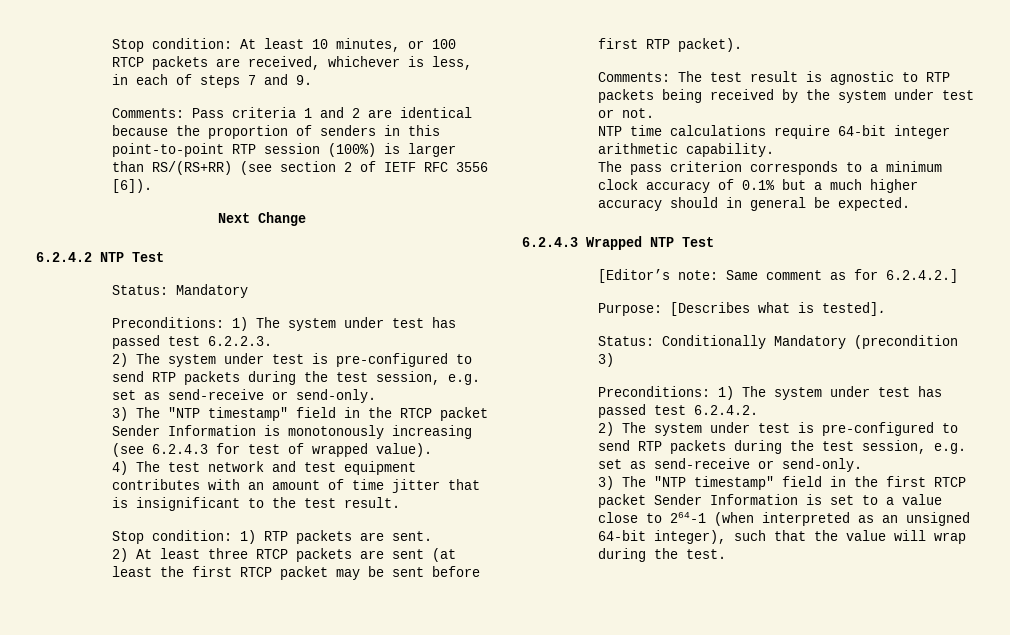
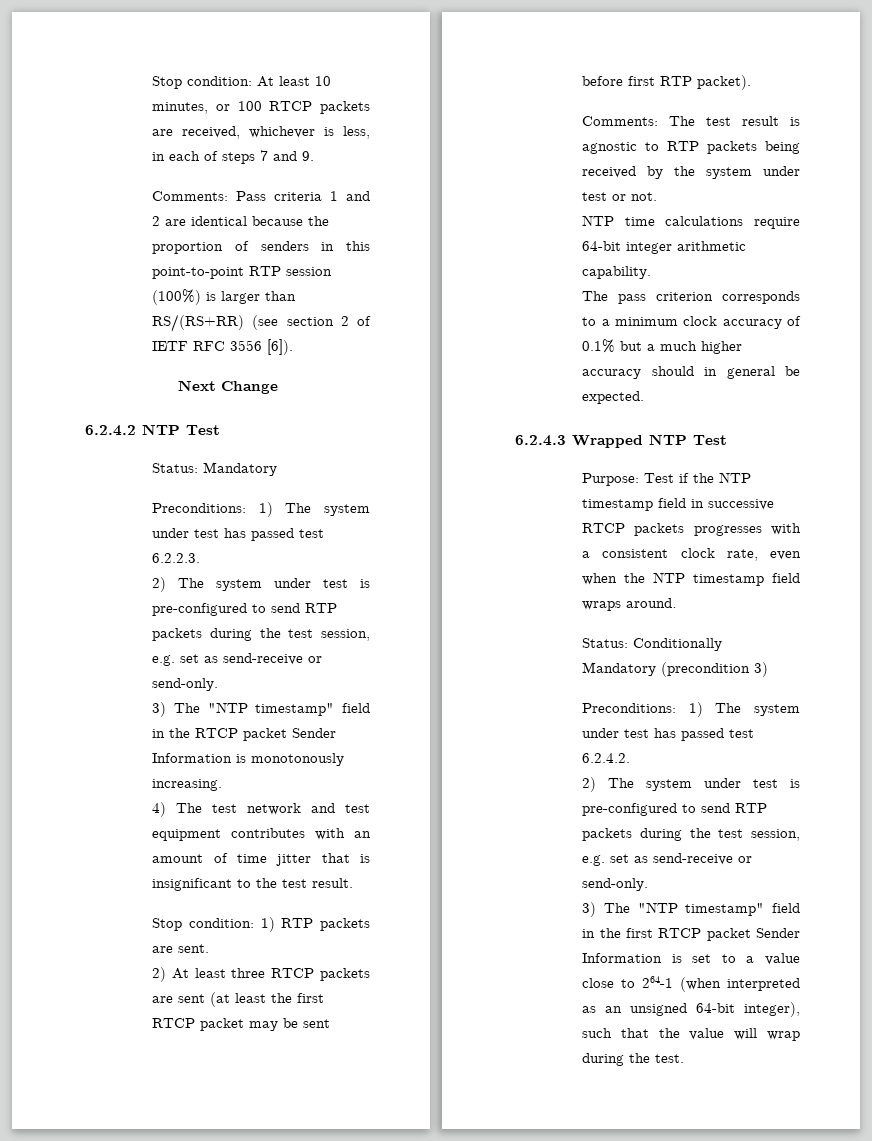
- 3) The "NTP timestamp" field in the RTCP packet Sender Information is monotonously increasing (see 6.2.4.3 for test of wrapped value).
+ 3) The "NTP timestamp" field in the RTCP packet Sender Information is monotonously increasing.
- [Editor’s note: Same comment as for 6.2.4.2.]
- Purpose: [Describes what is tested].
+ Purpose: Test if the NTP timestamp field in successive RTCP packets progresses with a consistent clock rate, even when the NTP timestamp field wraps around.

